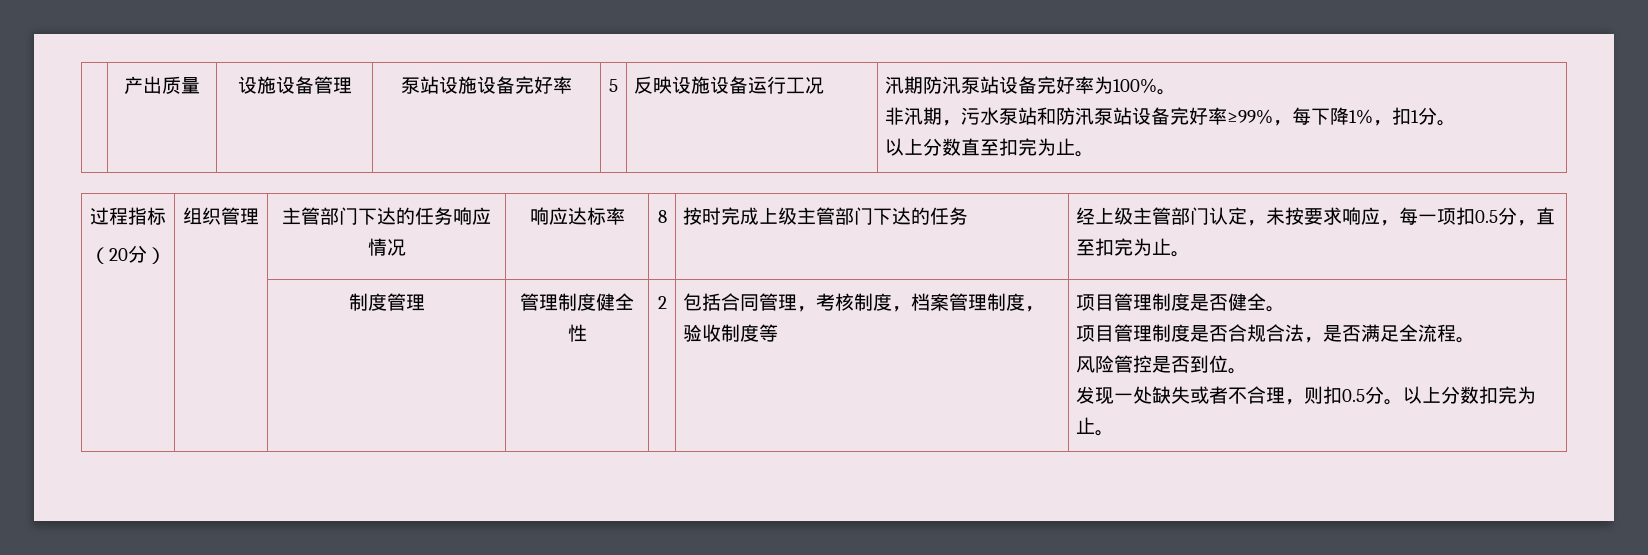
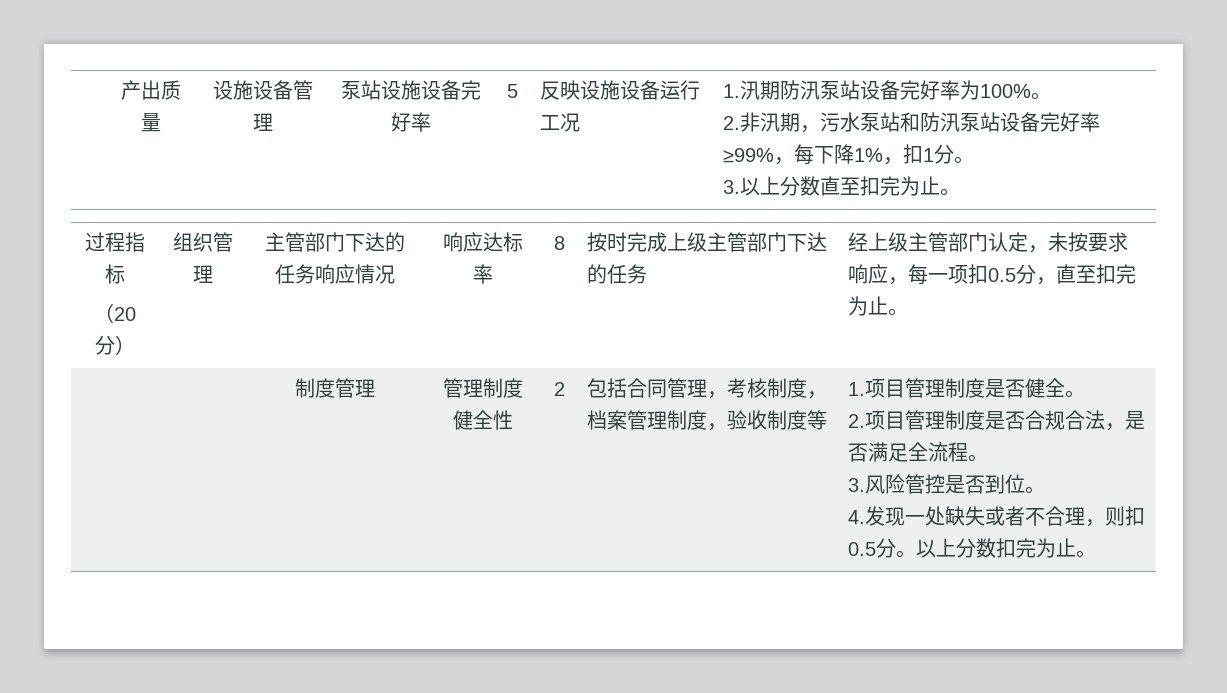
- 汛期防汛泵站设备完好率为100%。
+ 1.汛期防汛泵站设备完好率为100%。
- 非汛期，污水泵站和防汛泵站设备完好率≥99%，每下降1%，扣1分。
+ 2.非汛期，污水泵站和防汛泵站设备完好率≥99%，每下降1%，扣1分。
- 以上分数直至扣完为止。
+ 3.以上分数直至扣完为止。
- 项目管理制度是否健全。
+ 1.项目管理制度是否健全。
- 项目管理制度是否合规合法，是否满足全流程。
+ 2.项目管理制度是否合规合法，是否满足全流程。
- 风险管控是否到位。
+ 3.风险管控是否到位。
- 发现一处缺失或者不合理，则扣0.5分。
+ 4.发现一处缺失或者不合理，则扣0.5分。

